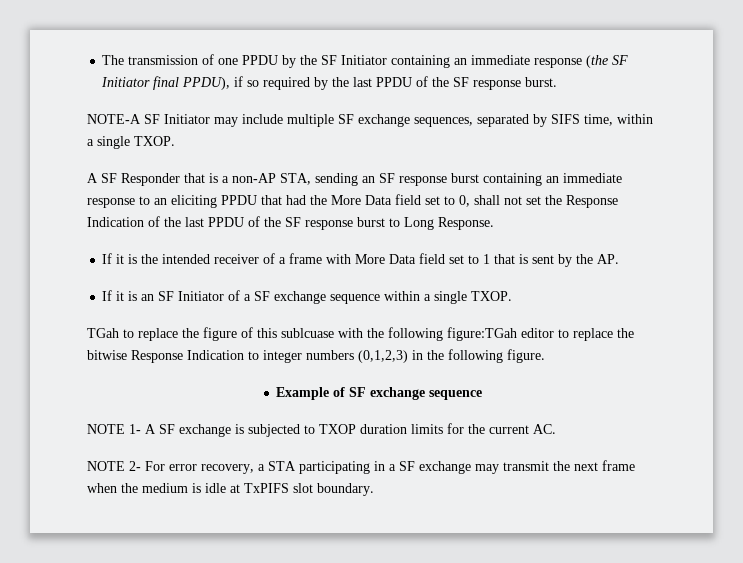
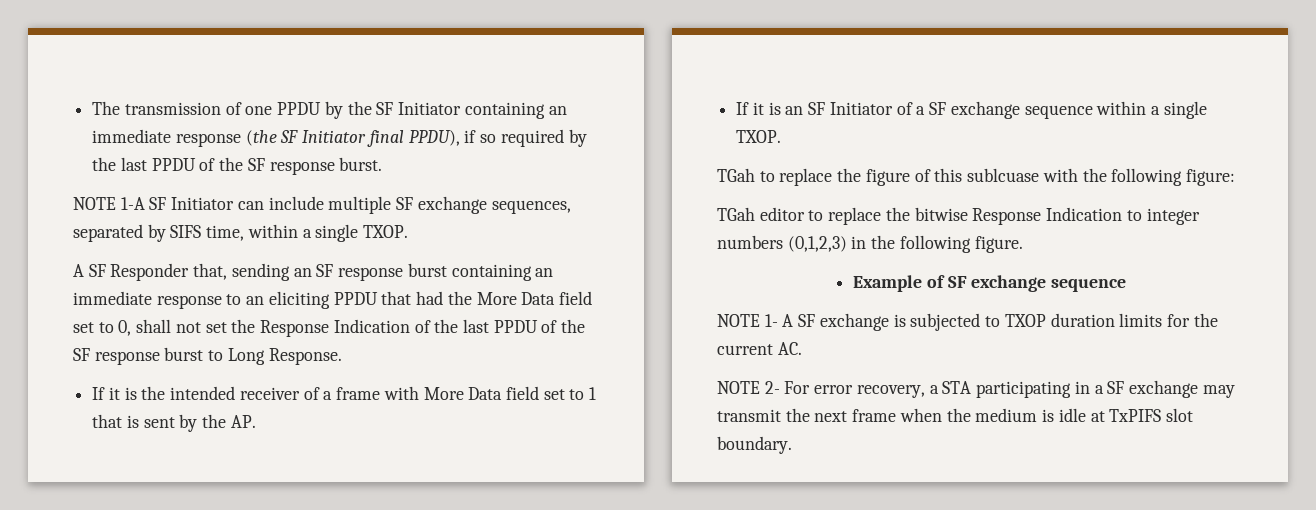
- NOTE-A SF Initiator may include multiple SF exchange sequences, separated by SIFS time, within a single TXOP.
+ NOTE 1-A SF Initiator can include multiple SF exchange sequences, separated by SIFS time, within a single TXOP.
- A SF Responder that is a non-AP STA, sending an SF response burst containing an immediate response to an eliciting PPDU that had the More Data field set to 0, shall not set the Response Indication of the last PPDU of the SF response burst to Long Response.
+ A SF Responder that, sending an SF response burst containing an immediate response to an eliciting PPDU that had the More Data field set to 0, shall not set the Response Indication of the last PPDU of the SF response burst to Long Response.
- TGah to replace the figure of this sublcuase with the following figure:TGah editor to replace the bitwise Response Indication to integer numbers (0,1,2,3) in the following figure.
+ TGah to replace the figure of this sublcuase with the following figure:
+ TGah editor to replace the bitwise Response Indication to integer numbers (0,1,2,3) in the following figure.

